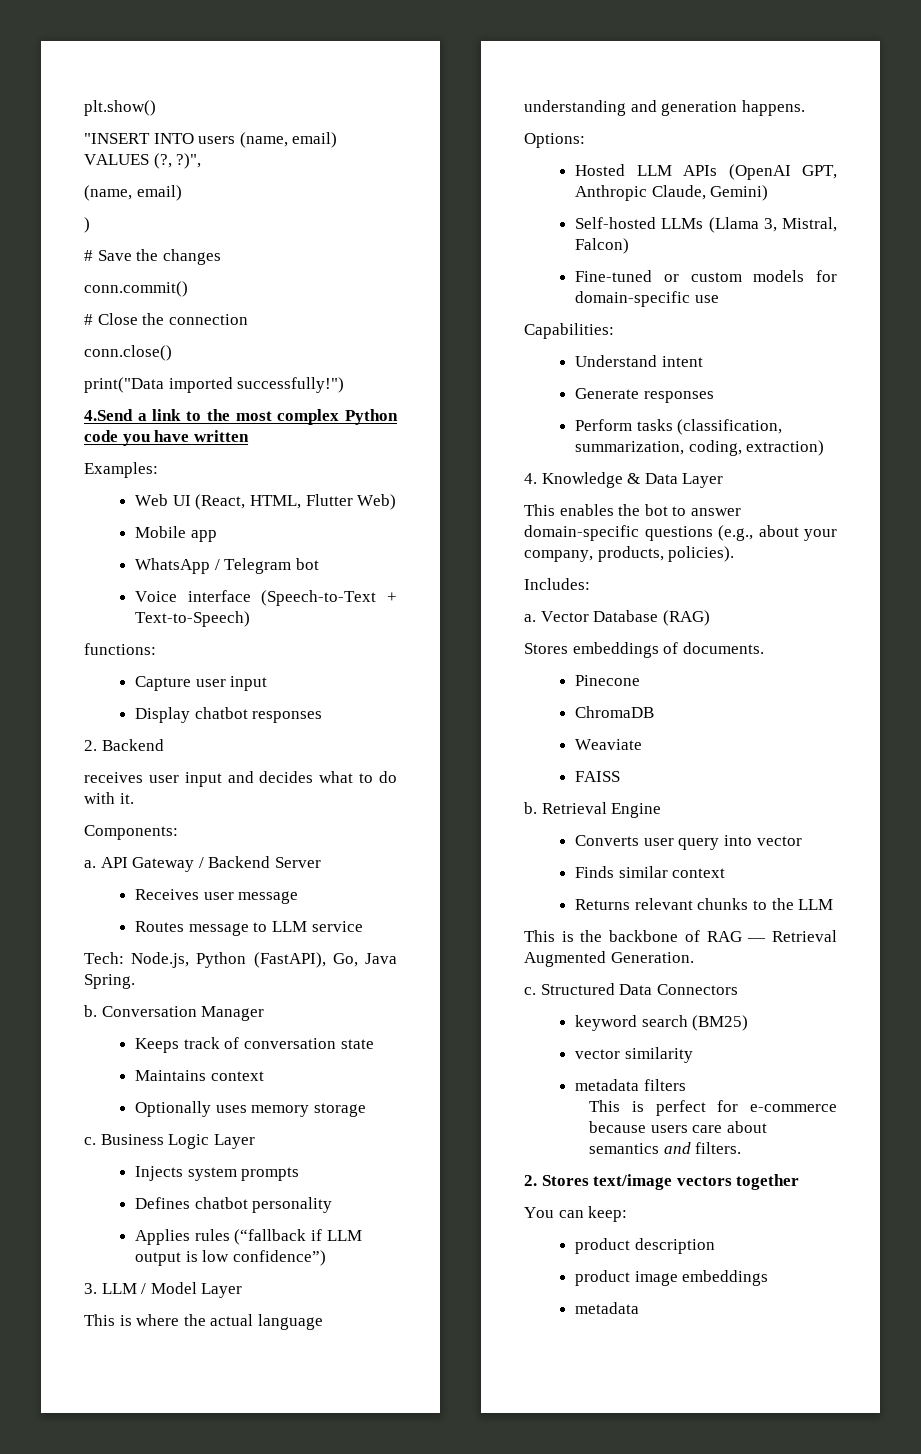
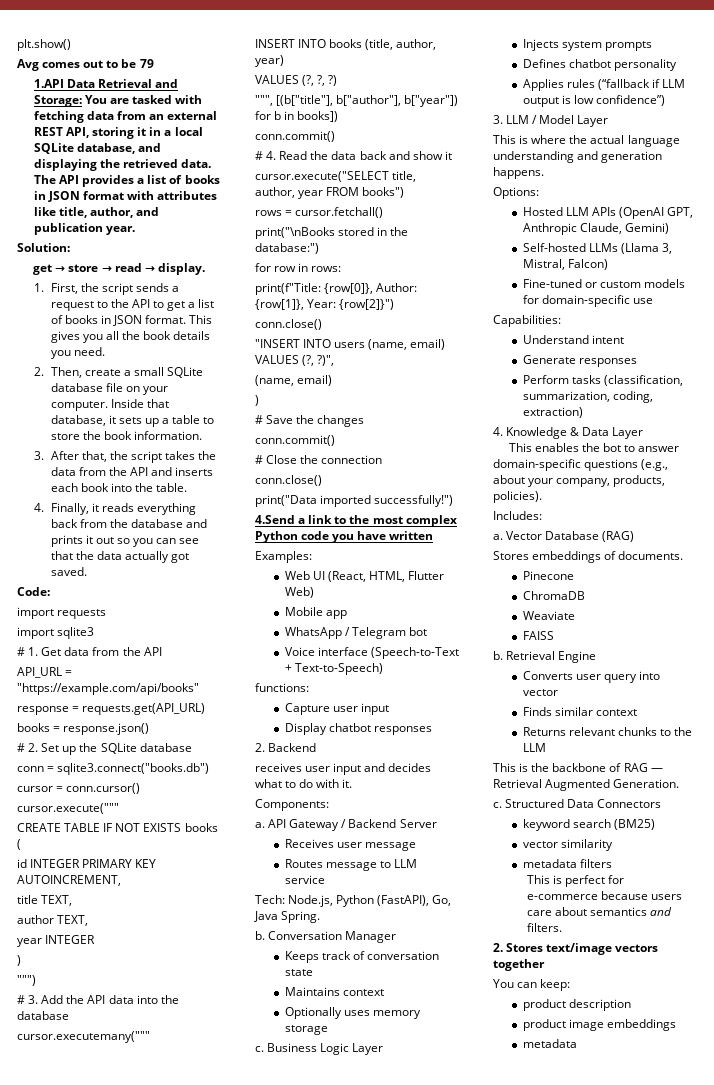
+ Avg comes out to be 79
+ 1.API Data Retrieval and Storage: You are tasked with fetching data from an external REST API, storing it in a local SQLite database, and displaying the retrieved data. The API provides a list of books in JSON format with attributes like title, author, and publication year.
+ Solution:
+ get → store → read → display.
+ 1. First, the script sends a request to the API to get a list of books in JSON format. This gives you all the book details you need.
+ 2. Then, create a small SQLite database file on your computer. Inside that database, it sets up a table to store the book information.
+ 3. After that, the script takes the data from the API and inserts each book into the table.
+ 4. Finally, it reads everything back from the database and prints it out so you can see that the data actually got saved.
+ Code:
+ import requests
+ import sqlite3
+ # 1. Get data from the API
+ API_URL = "https://example.com/api/books"
+ response = requests.get(API_URL)
+ books = response.json()
+ # 2. Set up the SQLite database
+ conn = sqlite3.connect("books.db")
+ cursor = conn.cursor()
+ cursor.execute("""
+ CREATE TABLE IF NOT EXISTS books (
+ id INTEGER PRIMARY KEY AUTOINCREMENT,
+ title TEXT,
+ author TEXT,
+ year INTEGER
+ )
+ """)
+ # 3. Add the API data into the database
+ cursor.executemany("""
+ INSERT INTO books (title, author, year)
+ VALUES (?, ?, ?)
+ """, [(b["title"], b["author"], b["year"]) for b in books])
+ conn.commit()
+ # 4. Read the data back and show it
+ cursor.execute("SELECT title, author, year FROM books")
+ rows = cursor.fetchall()
+ print("\nBooks stored in the database:")
+ for row in rows:
+ print(f"Title: {row[0]}, Author: {row[1]}, Year: {row[2]}")
+ conn.close()

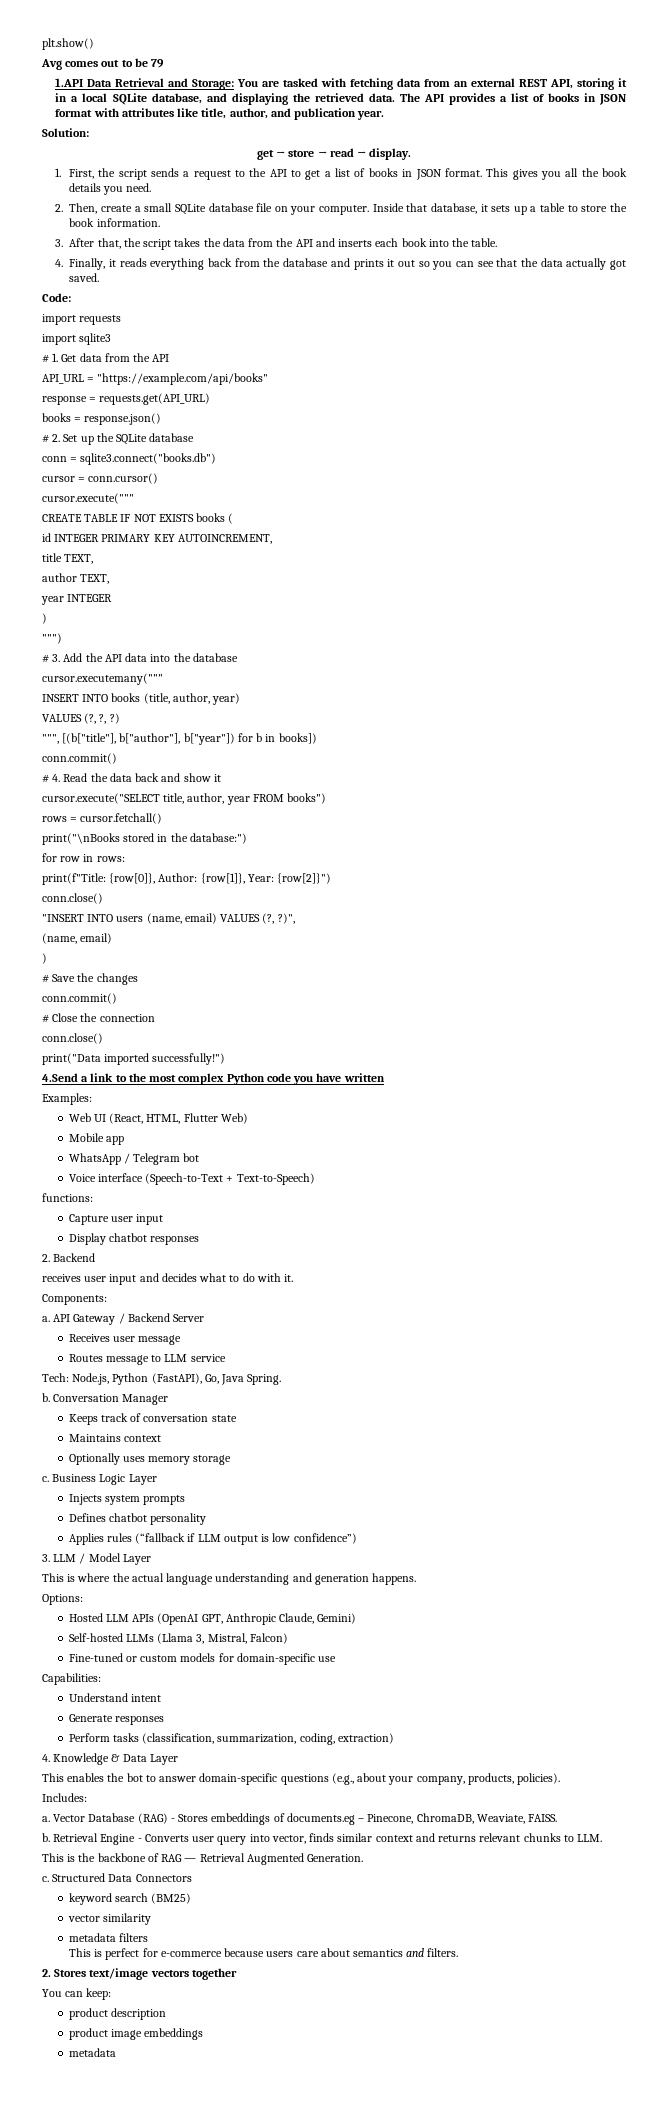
- Vector Database (RAG)
- Stores embeddings of documents.
- Pinecone
- ChromaDB
- Weaviate
- FAISS
+ Vector Database (RAG) - Stores embeddings of documents.eg – Pinecone, ChromaDB, Weaviate, FAISS.
- Retrieval Engine
- Converts user query into vector
- Finds similar context
- Returns relevant chunks to the LLM
+ Retrieval Engine - Converts user query into vector, finds similar context and returns relevant chunks to LLM.

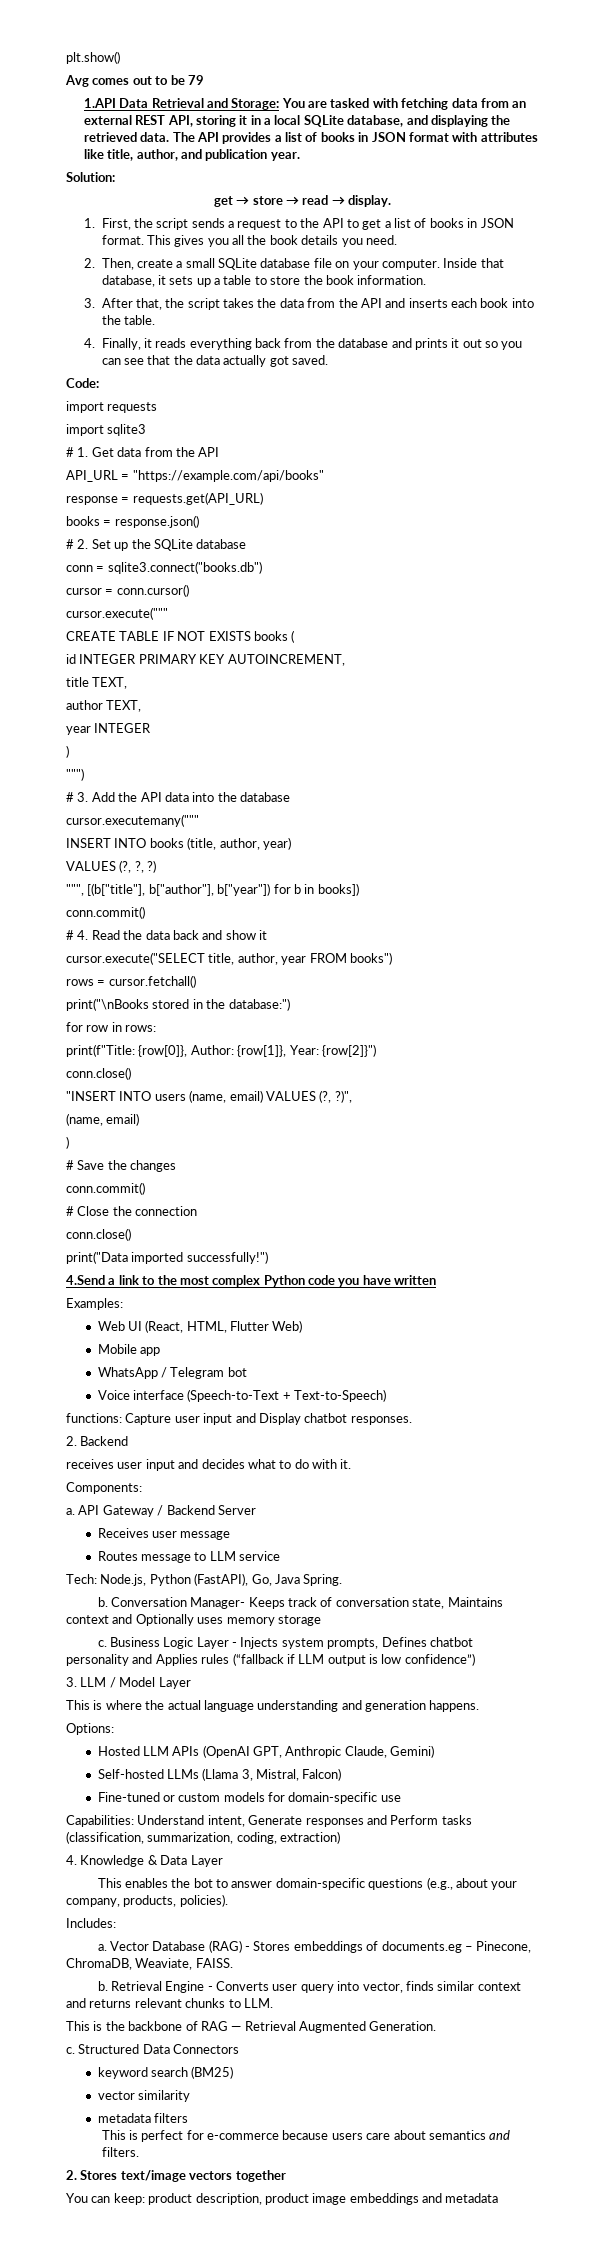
- functions:
- Capture user input
- Display chatbot responses
+ functions: Capture user input and Display chatbot responses.
- Conversation Manager
- Keeps track of conversation state
- Maintains context
- Optionally uses memory storage
+ Conversation Manager- Keeps track of conversation state, Maintains context and Optionally uses memory storage
- Business Logic Layer
- Injects system prompts
- Defines chatbot personality
- Applies rules (“fallback if LLM output is low confidence”)
+ Business Logic Layer - Injects system prompts, Defines chatbot personality and Applies rules (“fallback if LLM output is low confidence”)
- Capabilities:
- Understand intent
- Generate responses
- Perform tasks (classification, summarization, coding, extraction)
+ Capabilities: Understand intent, Generate responses and Perform tasks (classification, summarization, coding, extraction)
- You can keep:
- product description
- product image embeddings
- metadata
+ You can keep: product description, product image embeddings and metadata

